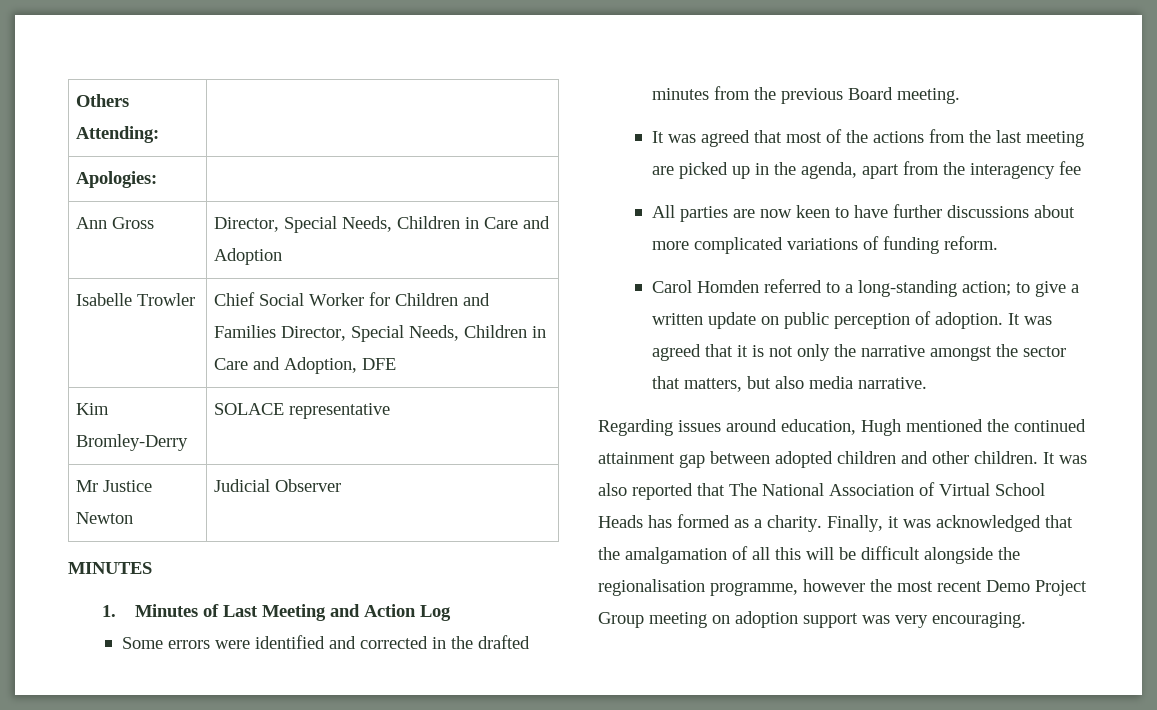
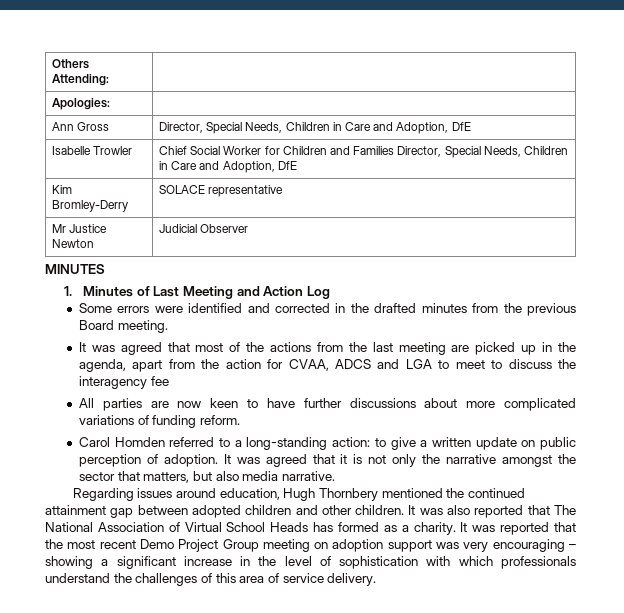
- Ann Gross | Director, Special Needs, Children in Care and Adoption
+ Ann Gross | Director, Special Needs, Children in Care and Adoption, DfE
- Isabelle Trowler | Chief Social Worker for Children and Families Director, Special Needs, Children in Care and Adoption, DFE
+ Isabelle Trowler | Chief Social Worker for Children and Families Director, Special Needs, Children in Care and Adoption, DfE
- It was agreed that most of the actions from the last meeting are picked up in the agenda, apart from the interagency fee
+ It was agreed that most of the actions from the last meeting are picked up in the agenda, apart from the action for CVAA, ADCS and LGA to meet to discuss the interagency fee
- Carol Homden referred to a long-standing action; to give a written update on public perception of adoption.
+ Carol Homden referred to a long-standing action: to give a written update on public perception of adoption.
- Regarding issues around education, Hugh mentioned the continued attainment gap between adopted children and other children.
+ Regarding issues around education, Hugh Thornbery mentioned the continued attainment gap between adopted children and other children.
- Finally, it was acknowledged that the amalgamation of all this will be difficult alongside the regionalisation programme, however the most recent Demo Project Group meeting on adoption support was very encouraging.
+ It was reported that the most recent Demo Project Group meeting on adoption support was very encouraging – showing a significant increase in the level of sophistication with which professionals understand the challenges of this area of service delivery.

